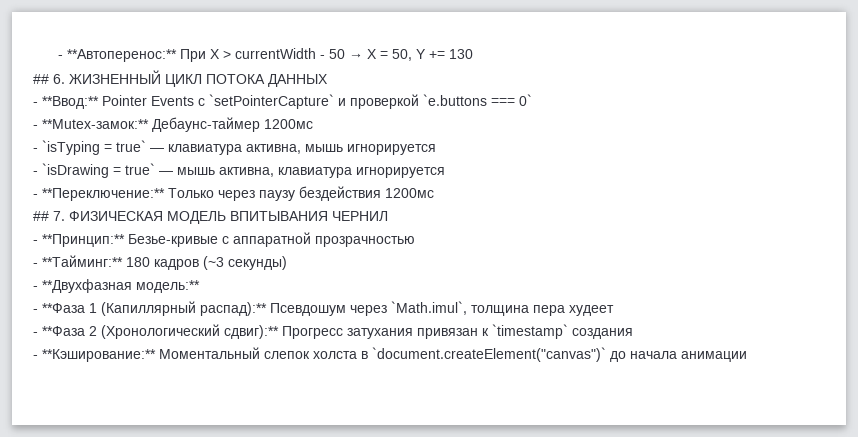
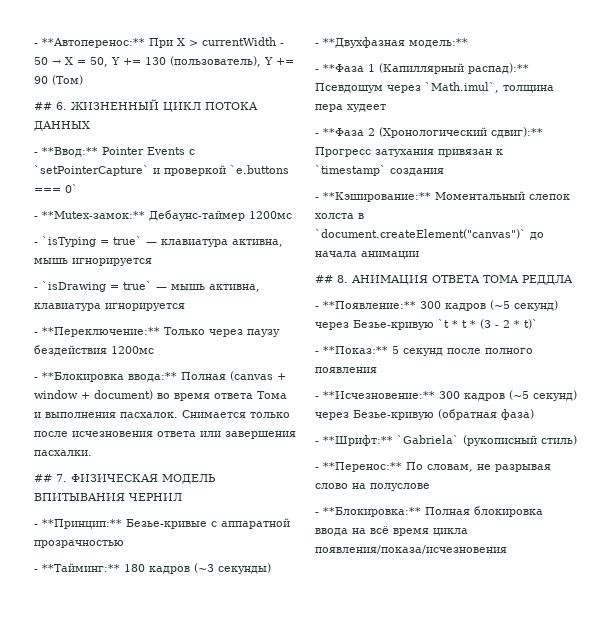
- - **Автоперенос:** При X > currentWidth - 50 → X = 50, Y += 130
+ - **Автоперенос:** При X > currentWidth - 50 → X = 50, Y += 130 (пользователь), Y += 90 (Том)
+ - **Блокировка ввода:** Полная (canvas + window + document) во время ответа Тома и выполнения пасхалок. Снимается только после исчезновения ответа или завершения пасхалки.
+ ## 8. АНИМАЦИЯ ОТВЕТА ТОМА РЕДДЛА
+ - **Появление:** 300 кадров (~5 секунд) через Безье-кривую `t * t * (3 - 2 * t)`
+ - **Показ:** 5 секунд после полного появления
+ - **Исчезновение:** 300 кадров (~5 секунд) через Безье-кривую (обратная фаза)
+ - **Шрифт:** `Gabriela` (рукописный стиль)
+ - **Перенос:** По словам, не разрывая слово на полуслове
+ - **Блокировка:** Полная блокировка ввода на всё время цикла появления/показа/исчезновения

